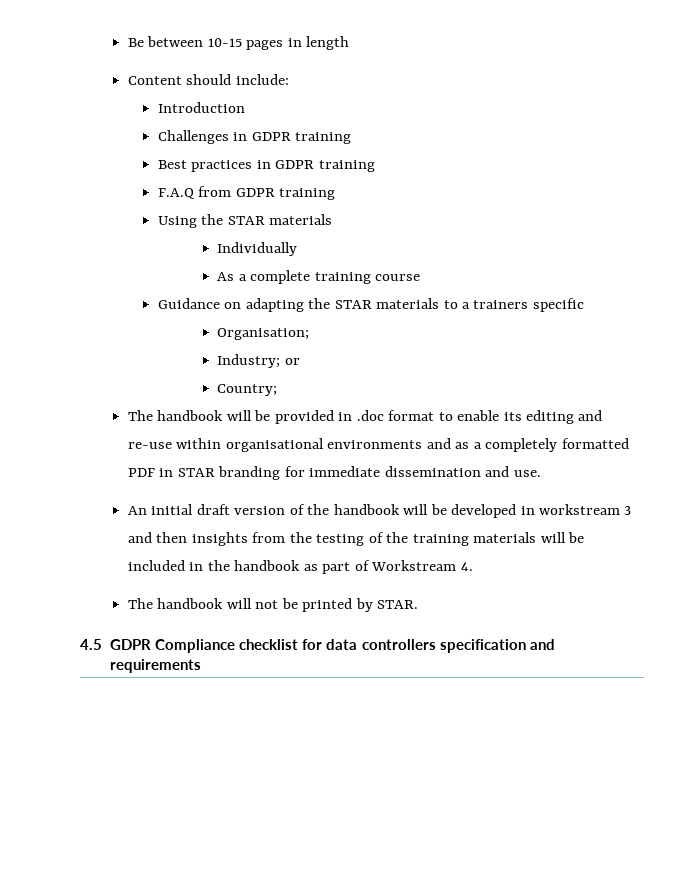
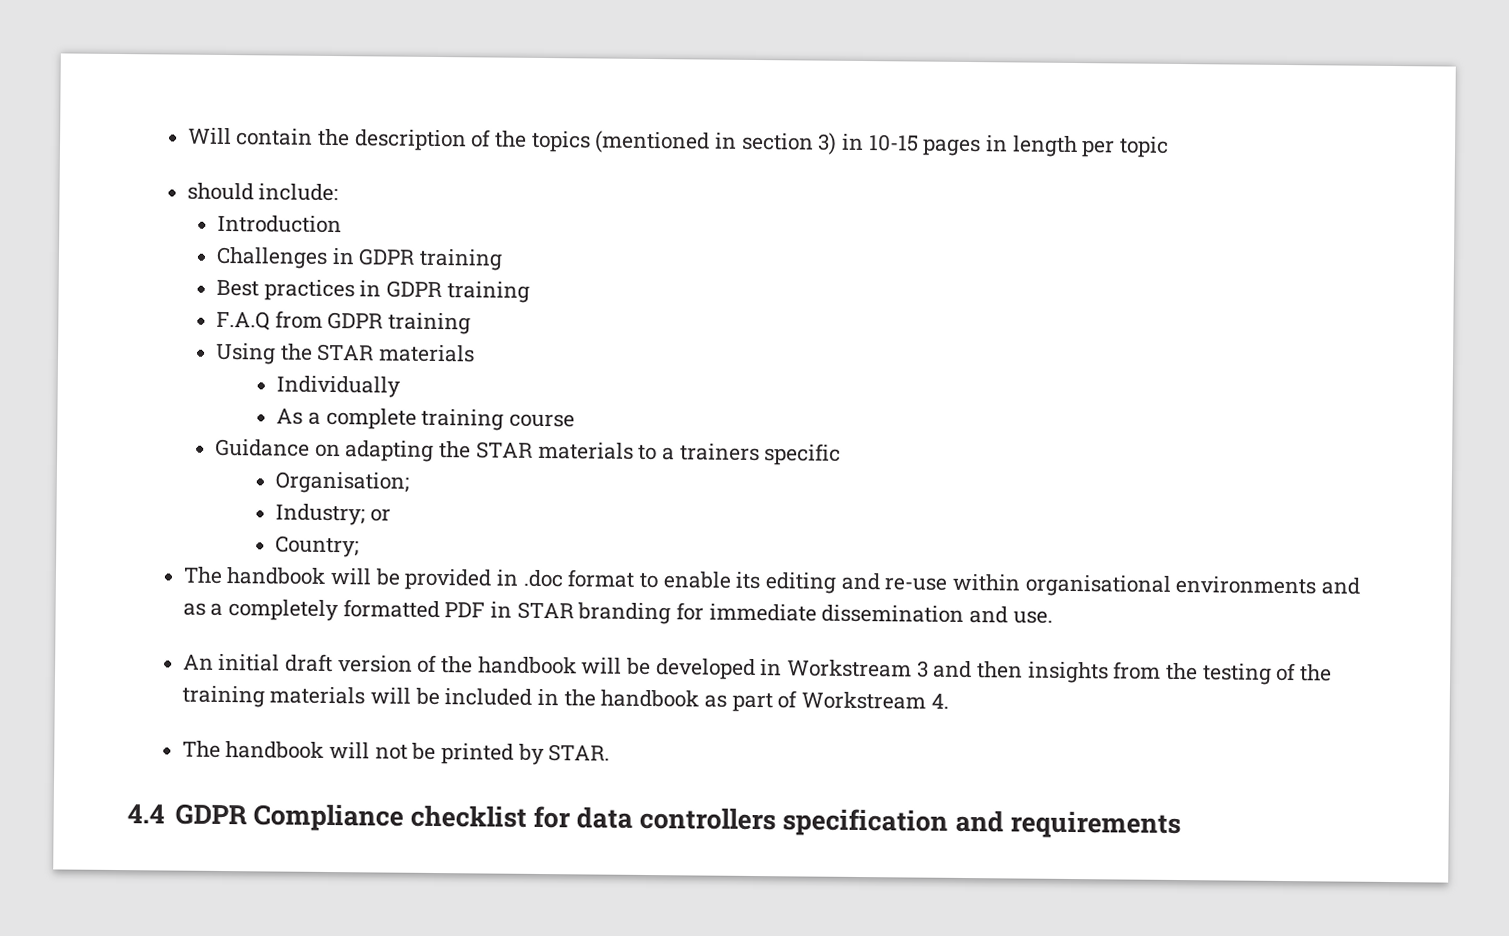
- Be between 10-15 pages in length
- Content should include:
+ Will contain the description of the topics (mentioned in section 3) in 10-15 pages in length per topic
+ should include:
- An initial draft version of the handbook will be developed in workstream 3 and then insights from the testing of the training materials will be included in the handbook as part of Workstream 4.
+ An initial draft version of the handbook will be developed in Workstream 3 and then insights from the testing of the training materials will be included in the handbook as part of Workstream 4.
- 4.5 GDPR Compliance checklist for data controllers specification and requirements
+ 4.4 GDPR Compliance checklist for data controllers specification and requirements

